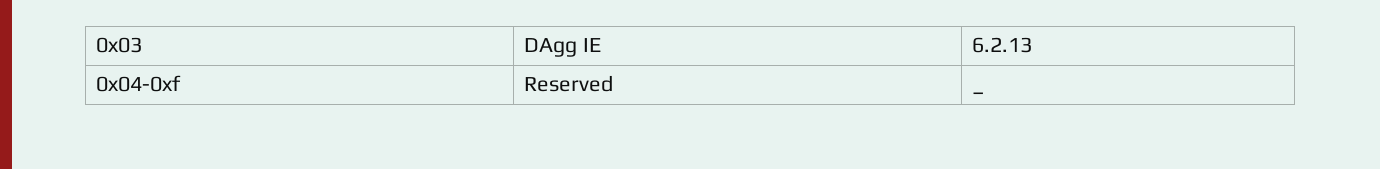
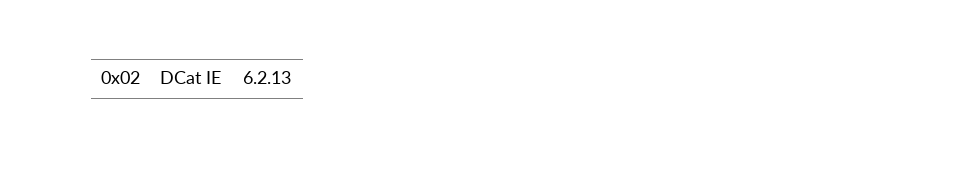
- 0x03 | DAgg IE | 6.2.13
+ 0x02 | DCat IE | 6.2.13
- 0x04-0xf | Reserved | _

